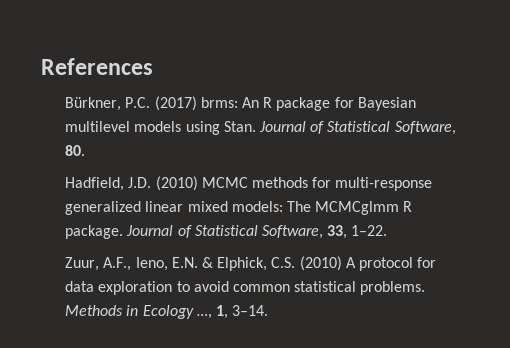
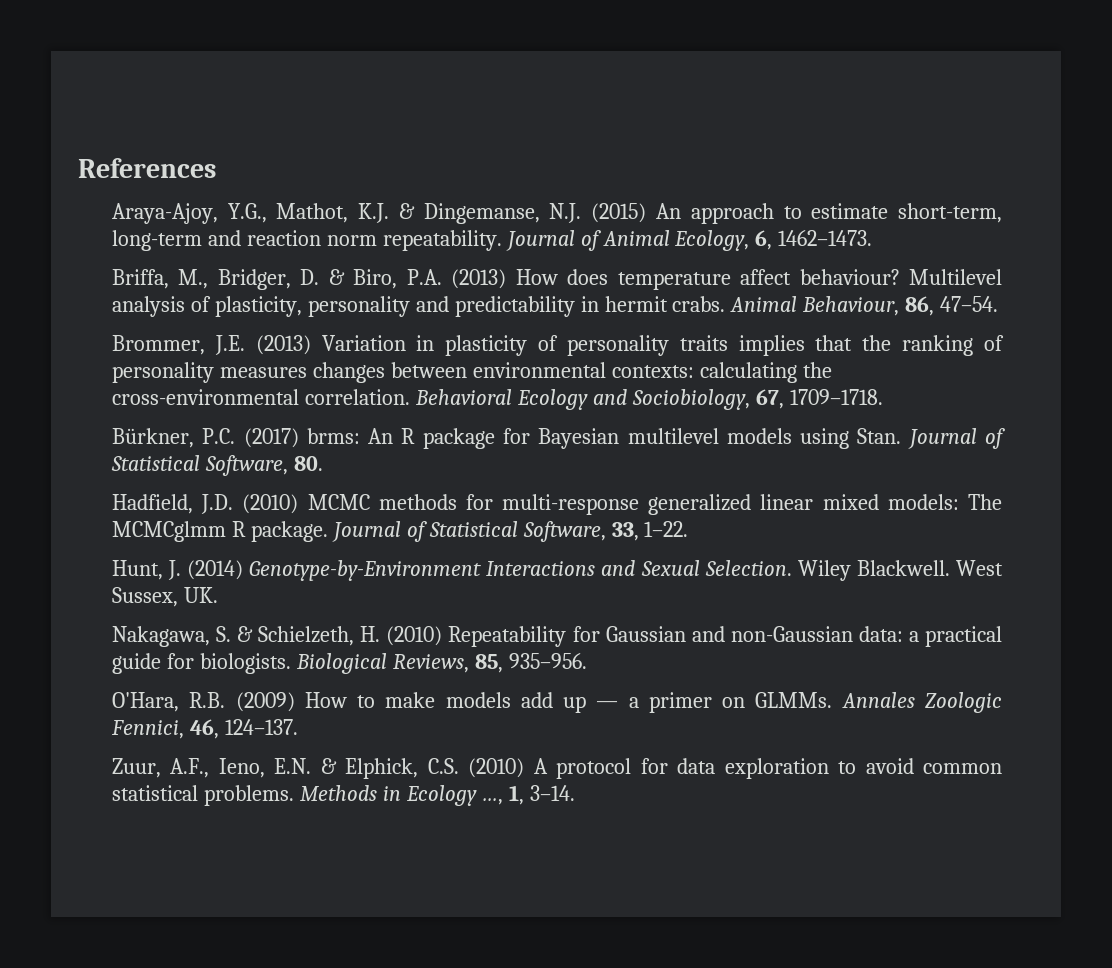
+ Araya-Ajoy, Y.G., Mathot, K.J. & Dingemanse, N.J. (2015) An approach to estimate short-term, long-term and reaction norm repeatability. Journal of Animal Ecology, 6, 1462–1473.
+ Briffa, M., Bridger, D. & Biro, P.A. (2013) How does temperature affect behaviour? Multilevel analysis of plasticity, personality and predictability in hermit crabs. Animal Behaviour, 86, 47–54.
+ Brommer, J.E. (2013) Variation in plasticity of personality traits implies that the ranking of personality measures changes between environmental contexts: calculating the cross-environmental correlation. Behavioral Ecology and Sociobiology, 67, 1709–1718.
+ Hunt, J. (2014) Genotype-by-Environment Interactions and Sexual Selection. Wiley Blackwell. West Sussex, UK.
+ Nakagawa, S. & Schielzeth, H. (2010) Repeatability for Gaussian and non-Gaussian data: a practical guide for biologists. Biological Reviews, 85, 935–956.
+ O'Hara, R.B. (2009) How to make models add up — a primer on GLMMs. Annales Zoologic Fennici, 46, 124–137.

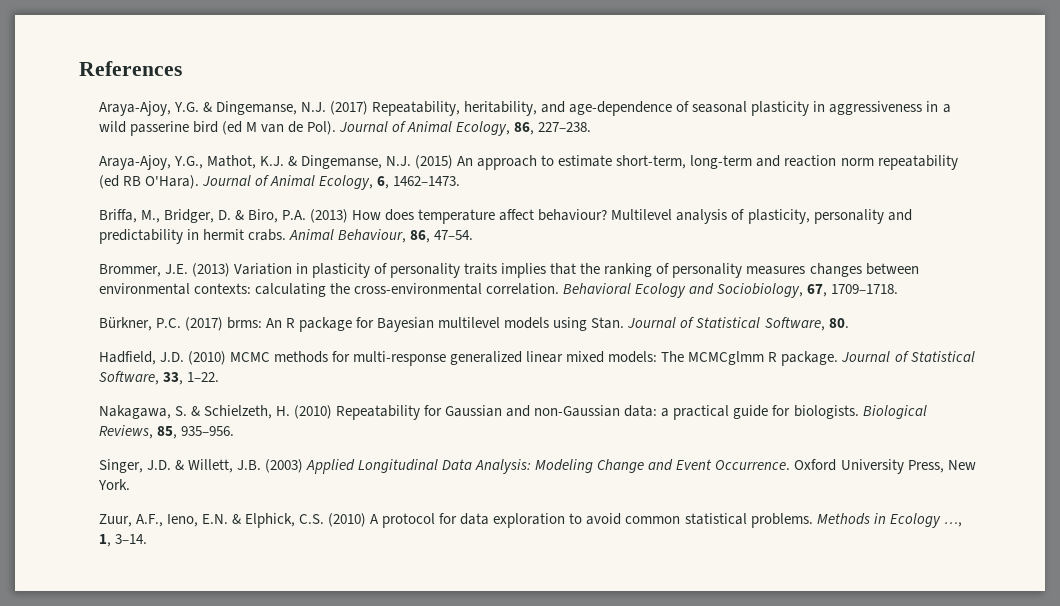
+ Araya-Ajoy, Y.G. & Dingemanse, N.J. (2017) Repeatability, heritability, and age-dependence of seasonal plasticity in aggressiveness in a wild passerine bird (ed M van de Pol). Journal of Animal Ecology, 86, 227–238.
- Araya-Ajoy, Y.G., Mathot, K.J. & Dingemanse, N.J. (2015) An approach to estimate short-term, long-term and reaction norm repeatability.
+ Araya-Ajoy, Y.G., Mathot, K.J. & Dingemanse, N.J. (2015) An approach to estimate short-term, long-term and reaction norm repeatability (ed RB O'Hara).
- Hunt, J. (2014) Genotype-by-Environment Interactions and Sexual Selection. Wiley Blackwell. West Sussex, UK.
- O'Hara, R.B. (2009) How to make models add up — a primer on GLMMs. Annales Zoologic Fennici, 46, 124–137.
+ Singer, J.D. & Willett, J.B. (2003) Applied Longitudinal Data Analysis: Modeling Change and Event Occurrence. Oxford University Press, New York.

